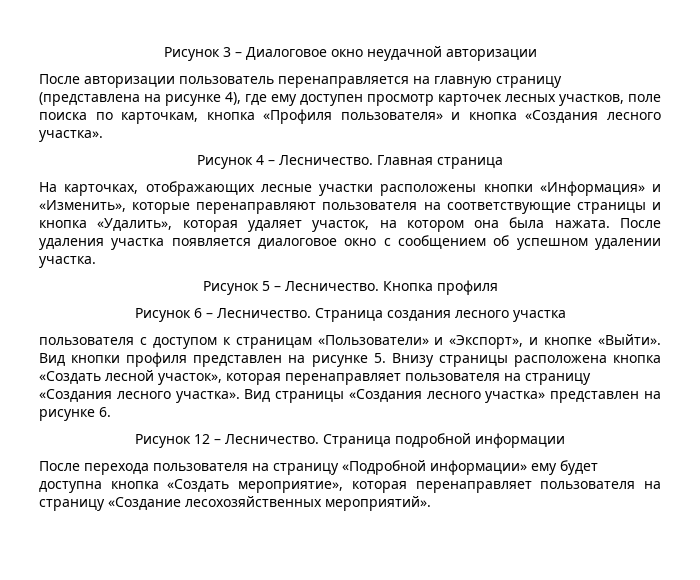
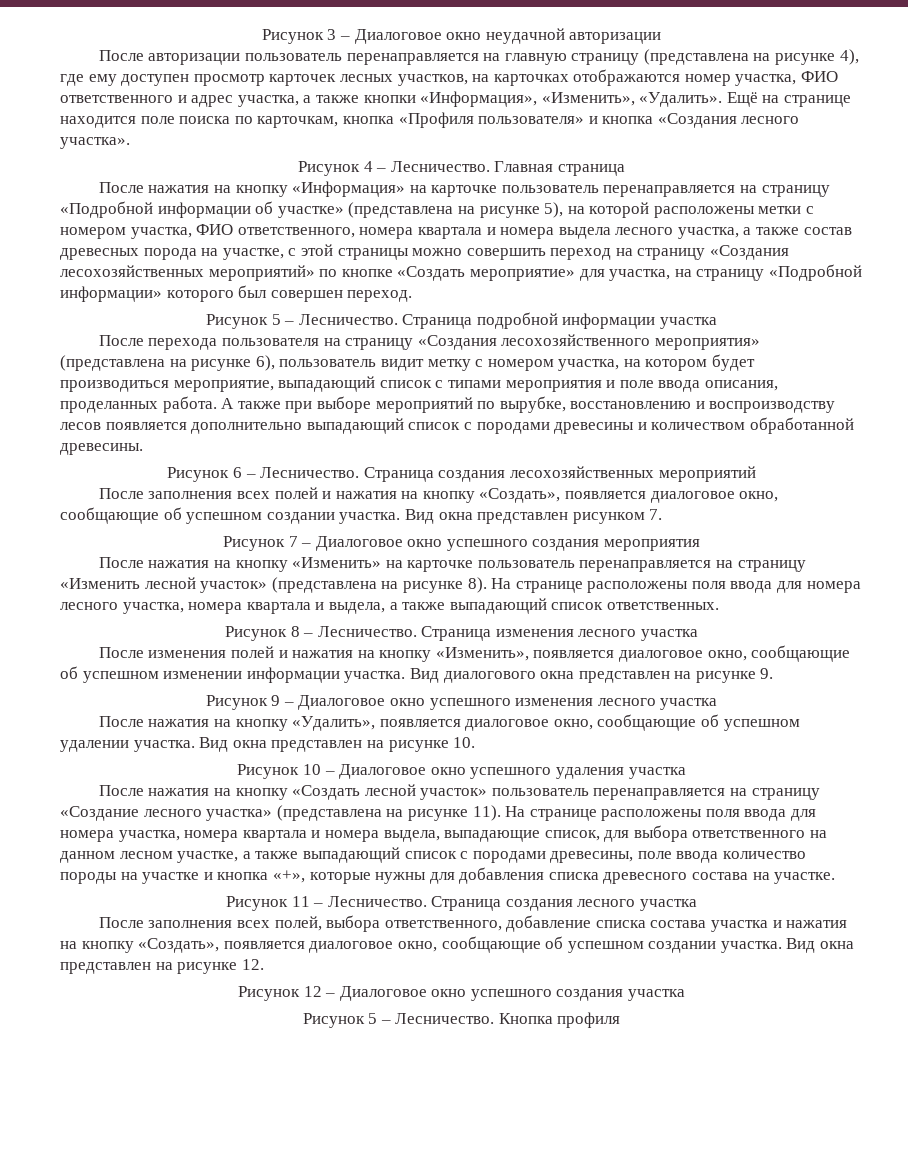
- После авторизации пользователь перенаправляется на главную страницу (представлена на рисунке 4), где ему доступен просмотр карточек лесных участков, поле поиска по карточкам, кнопка «Профиля пользователя» и кнопка «Создания лесного участка».
+ После авторизации пользователь перенаправляется на главную страницу (представлена на рисунке 4), где ему доступен просмотр карточек лесных участков, на карточках отображаются номер участка, ФИО ответственного и адрес участка, а также кнопки «Информация», «Изменить», «Удалить». Ещё на странице находится поле поиска по карточкам, кнопка «Профиля пользователя» и кнопка «Создания лесного участка».
- На карточках, отображающих лесные участки расположены кнопки «Информация» и «Изменить», которые перенаправляют пользователя на соответствующие страницы и кнопка «Удалить», которая удаляет участок, на котором она была нажата. После удаления участка появляется диалоговое окно с сообщением об успешном удалении участка.
+ После нажатия на кнопку «Информация» на карточке пользователь перенаправляется на страницу «Подробной информации об участке» (представлена на рисунке 5), на которой расположены метки с номером участка, ФИО ответственного, номера квартала и номера выдела лесного участка, а также состав древесных порода на участке, с этой страницы можно совершить переход на страницу «Создания лесохозяйственных мероприятий» по кнопке «Создать мероприятие» для участка, на страницу «Подробной информации» которого был совершен переход.
+ Рисунок 5 – Лесничество. Страница подробной информации участка
+ После перехода пользователя на страницу «Создания лесохозяйственного мероприятия» (представлена на рисунке 6), пользователь видит метку с номером участка, на котором будет производиться мероприятие, выпадающий список с типами мероприятия и поле ввода описания, проделанных работа. А также при выборе мероприятий по вырубке, восстановлению и воспроизводству лесов появляется дополнительно выпадающий список с породами древесины и количеством обработанной древесины.
+ Рисунок 6 – Лесничество. Страница создания лесохозяйственных мероприятий
+ После заполнения всех полей и нажатия на кнопку «Создать», появляется диалоговое окно, сообщающие об успешном создании участка. Вид окна представлен рисунком 7.
+ Рисунок 7 – Диалоговое окно успешного создания мероприятия
+ После нажатия на кнопку «Изменить» на карточке пользователь перенаправляется на страницу «Изменить лесной участок» (представлена на рисунке 8). На странице расположены поля ввода для номера лесного участка, номера квартала и выдела, а также выпадающий список ответственных.
+ Рисунок 8 – Лесничество. Страница изменения лесного участка
+ После изменения полей и нажатия на кнопку «Изменить», появляется диалоговое окно, сообщающие об успешном изменении информации участка. Вид диалогового окна представлен на рисунке 9.
+ Рисунок 9 – Диалоговое окно успешного изменения лесного участка
+ После нажатия на кнопку «Удалить», появляется диалоговое окно, сообщающие об успешном удалении участка. Вид окна представлен на рисунке 10.
+ Рисунок 10 – Диалоговое окно успешного удаления участка
+ После нажатия на кнопку «Создать лесной участок» пользователь перенаправляется на страницу «Создание лесного участка» (представлена на рисунке 11). На странице расположены поля ввода для номера участка, номера квартала и номера выдела, выпадающие список, для выбора ответственного на данном лесном участке, а также выпадающий список с породами древесины, поле ввода количество породы на участке и кнопка «+», которые нужны для добавления списка древесного состава на участке.
+ Рисунок 11 – Лесничество. Страница создания лесного участка
+ После заполнения всех полей, выбора ответственного, добавление списка состава участка и нажатия на кнопку «Создать», появляется диалоговое окно, сообщающие об успешном создании участка. Вид окна представлен на рисунке 12.
+ Рисунок 12 – Диалоговое окно успешного создания участка
- Рисунок 6 – Лесничество. Страница создания лесного участка
- пользователя с доступом к страницам «Пользователи» и «Экспорт», и кнопке «Выйти». Вид кнопки профиля представлен на рисунке 5. Внизу страницы расположена кнопка «Создать лесной участок», которая перенаправляет пользователя на страницу «Создания лесного участка». Вид страницы «Создания лесного участка» представлен на рисунке 6.
- Рисунок 12 – Лесничество. Страница подробной информации
- После перехода пользователя на страницу «Подробной информации» ему будет доступна кнопка «Создать мероприятие», которая перенаправляет пользователя на страницу «Создание лесохозяйственных мероприятий».

